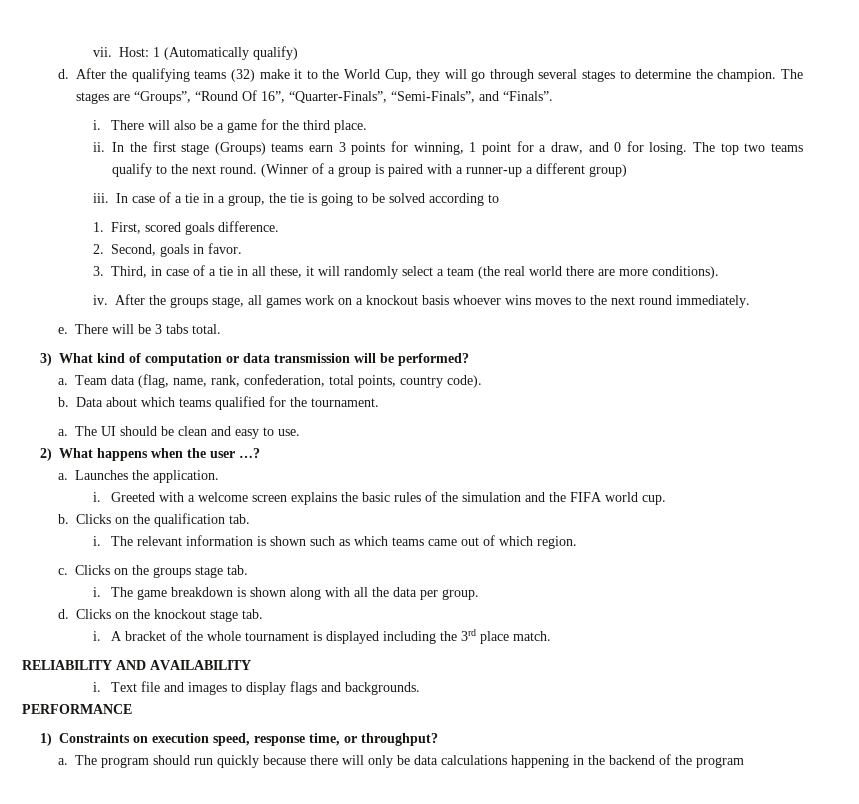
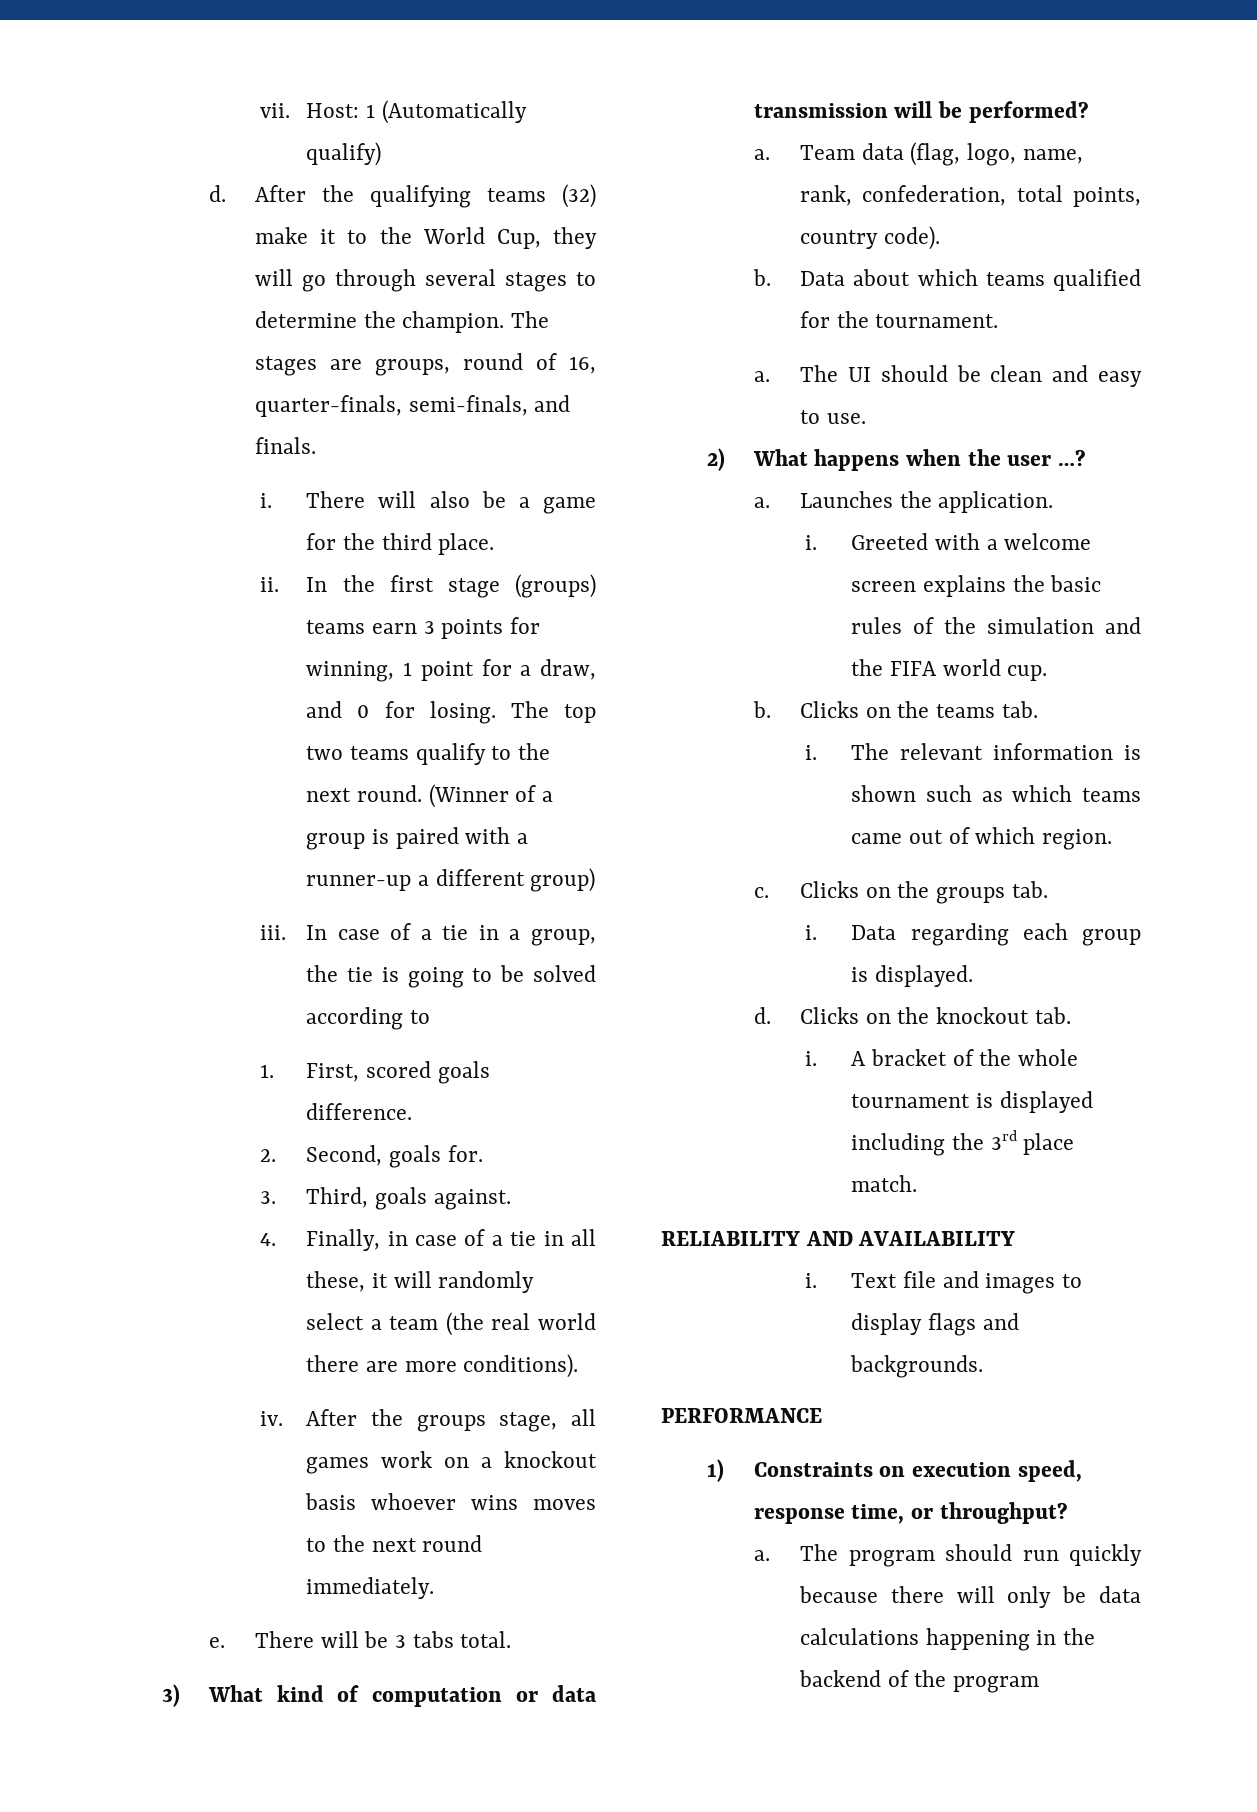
- The stages are “Groups”, “Round Of 16”, “Quarter-Finals”, “Semi-Finals”, and “Finals”.
+ The stages are groups, round of 16, quarter-finals, semi-finals, and finals.
- In the first stage (Groups) teams earn 3 points for winning, 1 point for a draw, and 0 for losing.
+ In the first stage (groups) teams earn 3 points for winning, 1 point for a draw, and 0 for losing.
- 2. Second, goals in favor.
+ 2. Second, goals for.
- 3. Third, in case of a tie in all these, it will randomly select a team (the real world there are more conditions).
+ 3. Third, goals against.
+ 4. Finally, in case of a tie in all these, it will randomly select a team (the real world there are more conditions).
- Team data (flag, name, rank, confederation, total points, country code).
+ Team data (flag, logo, name, rank, confederation, total points, country code).
- Clicks on the qualification tab.
+ Clicks on the teams tab.
- Clicks on the groups stage tab.
- i. The game breakdown is shown along with all the data per group.
+ Clicks on the groups tab.
+ i. Data regarding each group is displayed.
- Clicks on the knockout stage tab.
+ Clicks on the knockout tab.

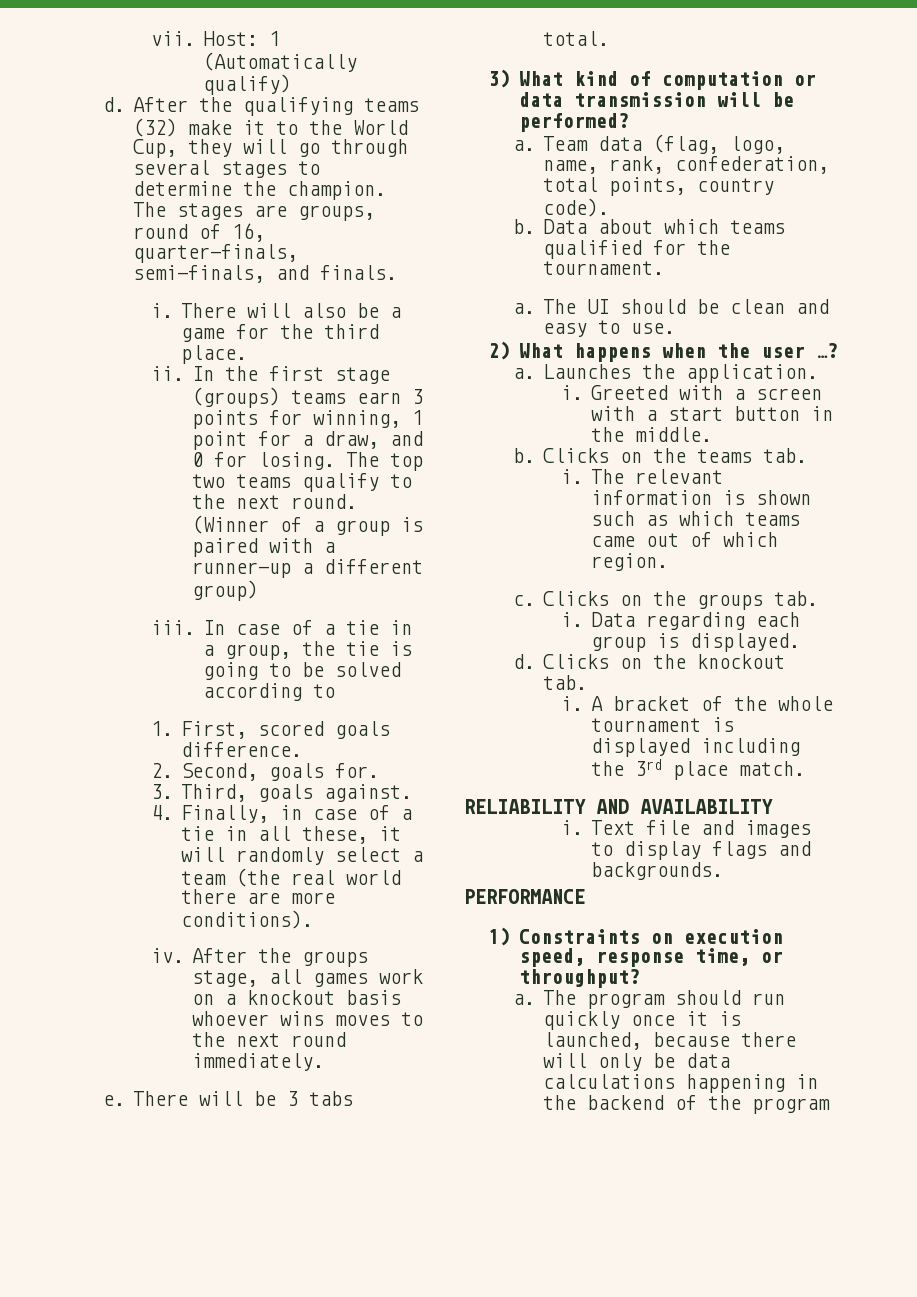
- Greeted with a welcome screen explains the basic rules of the simulation and the FIFA world cup.
+ Greeted with a screen with a start button in the middle.
- The program should run quickly because there will only be data calculations happening in the backend of the program
+ The program should run quickly once it is launched, because there will only be data calculations happening in the backend of the program

